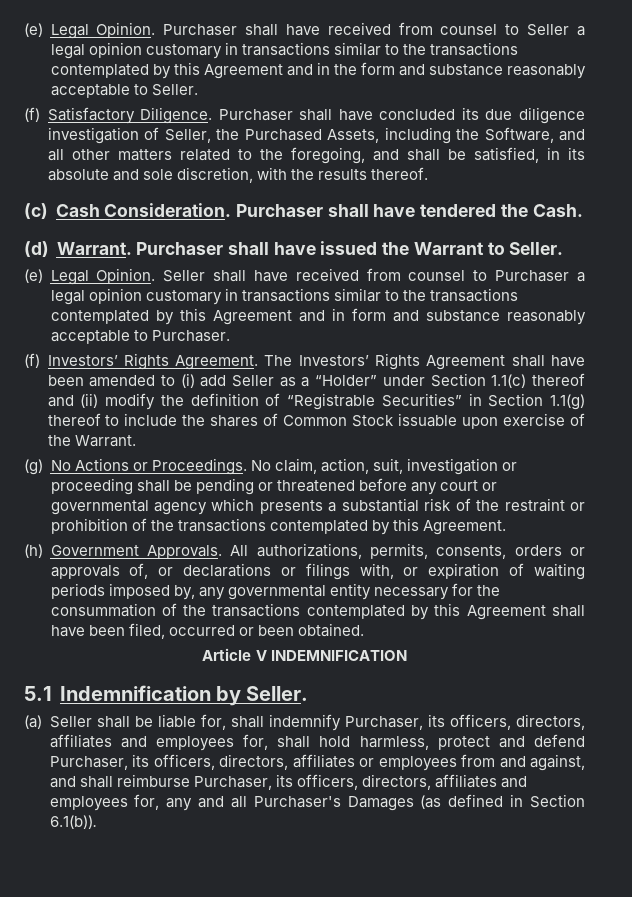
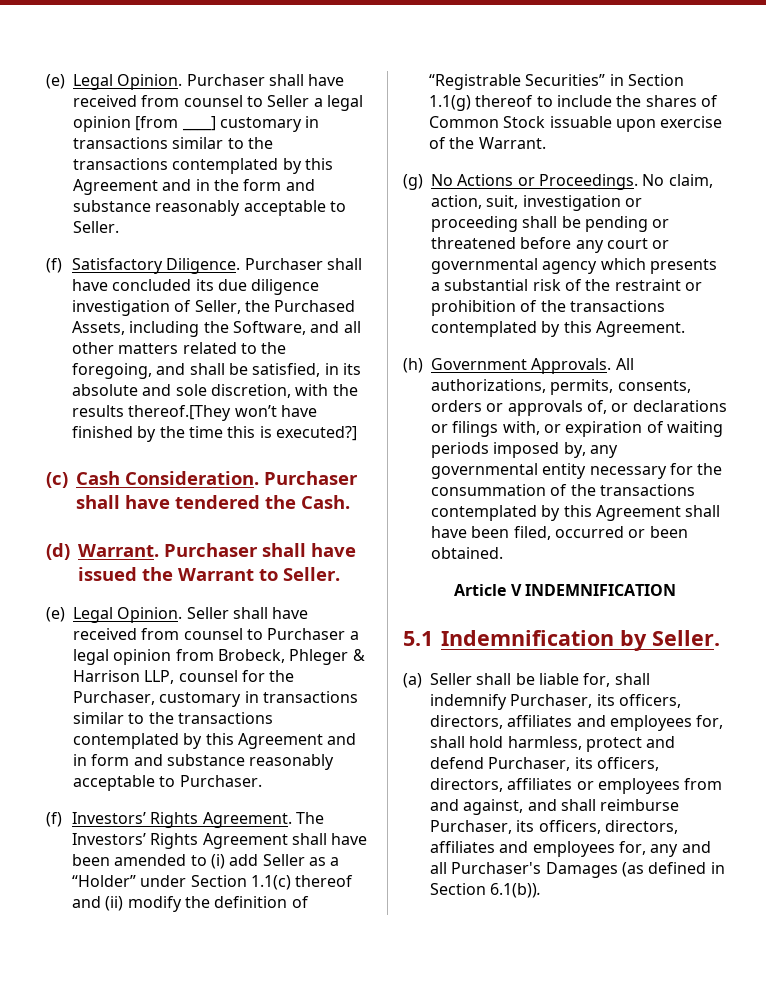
- Purchaser shall have received from counsel to Seller a legal opinion customary in transactions similar to the transactions contemplated by this Agreement and in the form and substance reasonably acceptable to Seller.
+ Purchaser shall have received from counsel to Seller a legal opinion [from ____] customary in transactions similar to the transactions contemplated by this Agreement and in the form and substance reasonably acceptable to Seller.
- Purchaser shall have concluded its due diligence investigation of Seller, the Purchased Assets, including the Software, and all other matters related to the foregoing, and shall be satisfied, in its absolute and sole discretion, with the results thereof.
+ Purchaser shall have concluded its due diligence investigation of Seller, the Purchased Assets, including the Software, and all other matters related to the foregoing, and shall be satisfied, in its absolute and sole discretion, with the results thereof.[They won’t have finished by the time this is executed?]
- Seller shall have received from counsel to Purchaser a legal opinion customary in transactions similar to the transactions contemplated by this Agreement and in form and substance reasonably acceptable to Purchaser.
+ Seller shall have received from counsel to Purchaser a legal opinion from Brobeck, Phleger & Harrison LLP, counsel for the Purchaser, customary in transactions similar to the transactions contemplated by this Agreement and in form and substance reasonably acceptable to Purchaser.

